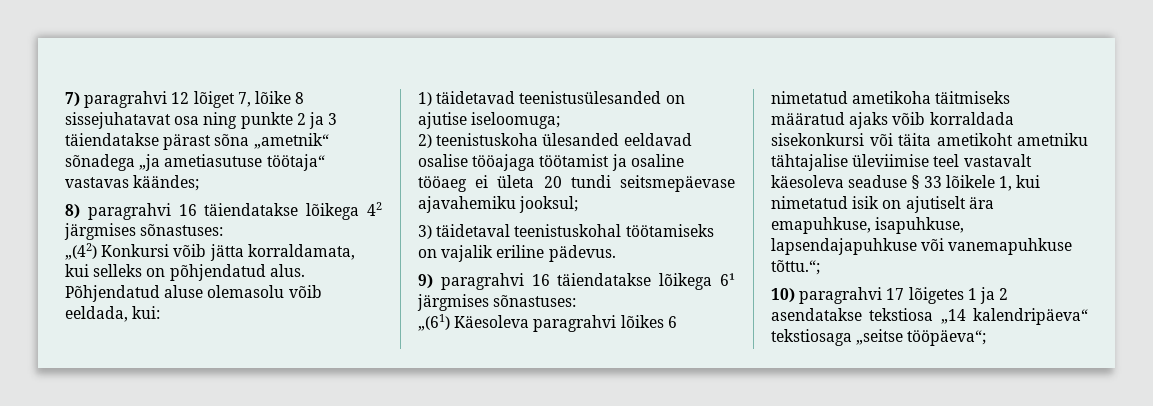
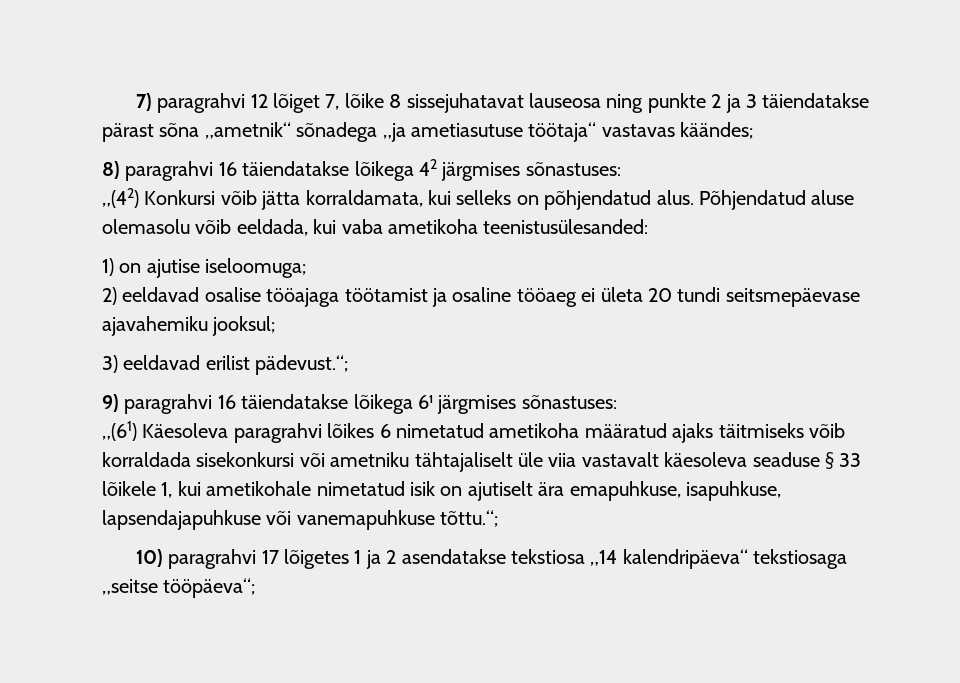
- 7) paragrahvi 12 lõiget 7, lõike 8 sissejuhatavat osa ning punkte 2 ja 3 täiendatakse pärast sõna „ametnik“ sõnadega „ja ametiasutuse töötaja“ vastavas käändes;
+ 7) paragrahvi 12 lõiget 7, lõike 8 sissejuhatavat lauseosa ning punkte 2 ja 3 täiendatakse pärast sõna „ametnik“ sõnadega „ja ametiasutuse töötaja“ vastavas käändes;
- Põhjendatud aluse olemasolu võib eeldada, kui:
+ Põhjendatud aluse olemasolu võib eeldada, kui vaba ametikoha teenistusülesanded:
- 1) täidetavad teenistusülesanded on ajutise iseloomuga;
+ 1) on ajutise iseloomuga;
- 2) teenistuskoha ülesanded eeldavad osalise tööajaga töötamist ja osaline tööaeg ei ületa 20 tundi seitsmepäevase ajavahemiku jooksul;
+ 2) eeldavad osalise tööajaga töötamist ja osaline tööaeg ei ületa 20 tundi seitsmepäevase ajavahemiku jooksul;
- 3) täidetaval teenistuskohal töötamiseks on vajalik eriline pädevus.
+ 3) eeldavad erilist pädevust.“;
- „(61) Käesoleva paragrahvi lõikes 6 nimetatud ametikoha täitmiseks määratud ajaks võib korraldada sisekonkursi või täita ametikoht ametniku tähtajalise üleviimise teel vastavalt käesoleva seaduse § 33 lõikele 1, kui nimetatud isik on ajutiselt ära emapuhkuse, isapuhkuse, lapsendajapuhkuse või vanemapuhkuse tõttu.“;
+ „(61) Käesoleva paragrahvi lõikes 6 nimetatud ametikoha määratud ajaks täitmiseks võib korraldada sisekonkursi või ametniku tähtajaliselt üle viia vastavalt käesoleva seaduse § 33 lõikele 1, kui ametikohale nimetatud isik on ajutiselt ära emapuhkuse, isapuhkuse, lapsendajapuhkuse või vanemapuhkuse tõttu.“;

